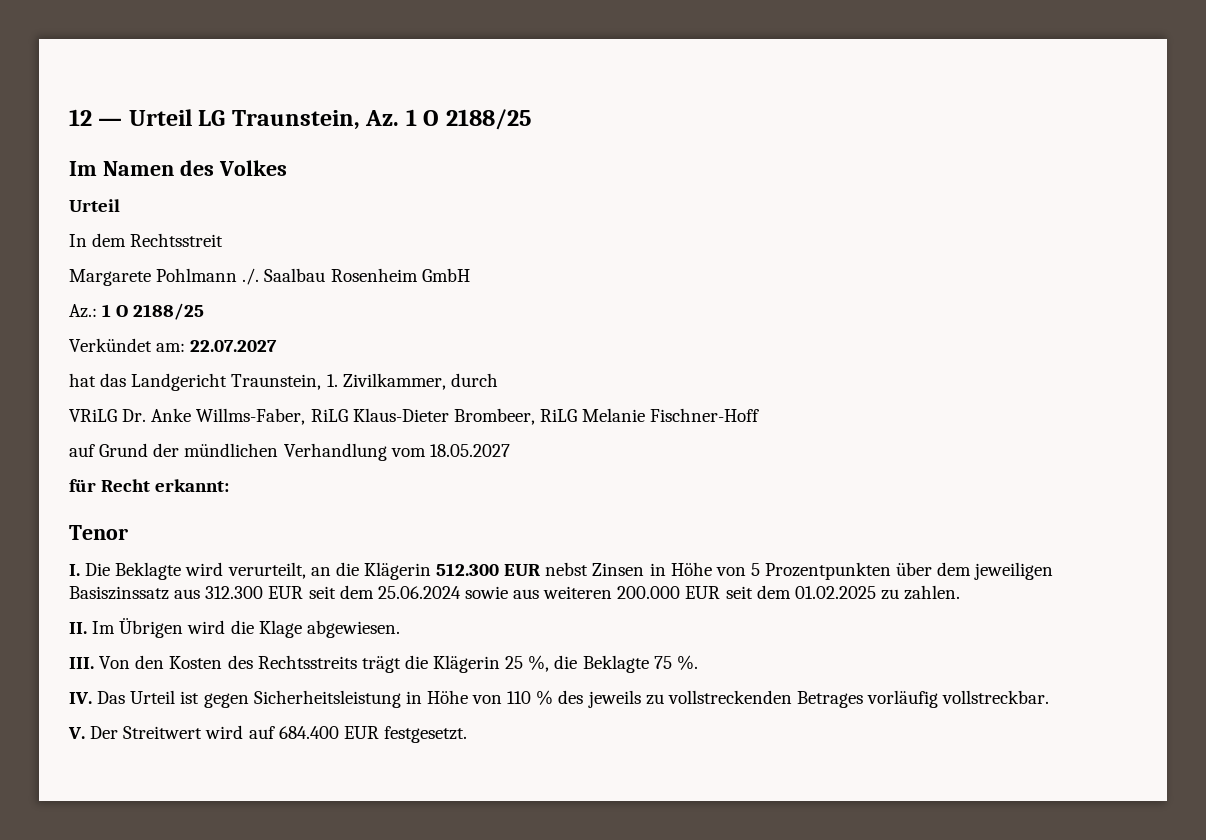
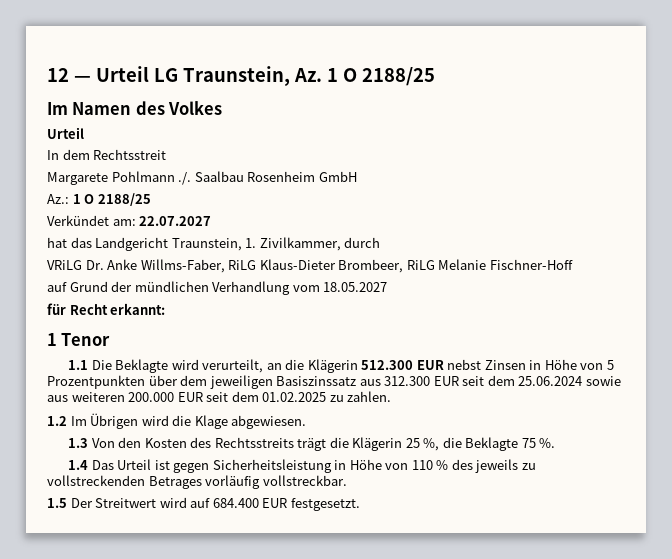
- Tenor
+ 1 Tenor
- I. Die Beklagte wird verurteilt, an die Klägerin 512.300 EUR nebst Zinsen in Höhe von 5 Prozentpunkten über dem jeweiligen Basiszinssatz aus 312.300 EUR seit dem 25.06.2024 sowie aus weiteren 200.000 EUR seit dem 01.02.2025 zu zahlen.
+ 1.1 Die Beklagte wird verurteilt, an die Klägerin 512.300 EUR nebst Zinsen in Höhe von 5 Prozentpunkten über dem jeweiligen Basiszinssatz aus 312.300 EUR seit dem 25.06.2024 sowie aus weiteren 200.000 EUR seit dem 01.02.2025 zu zahlen.
- II. Im Übrigen wird die Klage abgewiesen.
+ 1.2 Im Übrigen wird die Klage abgewiesen.
- III. Von den Kosten des Rechtsstreits trägt die Klägerin 25 %, die Beklagte 75 %.
+ 1.3 Von den Kosten des Rechtsstreits trägt die Klägerin 25 %, die Beklagte 75 %.
- IV. Das Urteil ist gegen Sicherheitsleistung in Höhe von 110 % des jeweils zu vollstreckenden Betrages vorläufig vollstreckbar.
+ 1.4 Das Urteil ist gegen Sicherheitsleistung in Höhe von 110 % des jeweils zu vollstreckenden Betrages vorläufig vollstreckbar.
- V. Der Streitwert wird auf 684.400 EUR festgesetzt.
+ 1.5 Der Streitwert wird auf 684.400 EUR festgesetzt.

